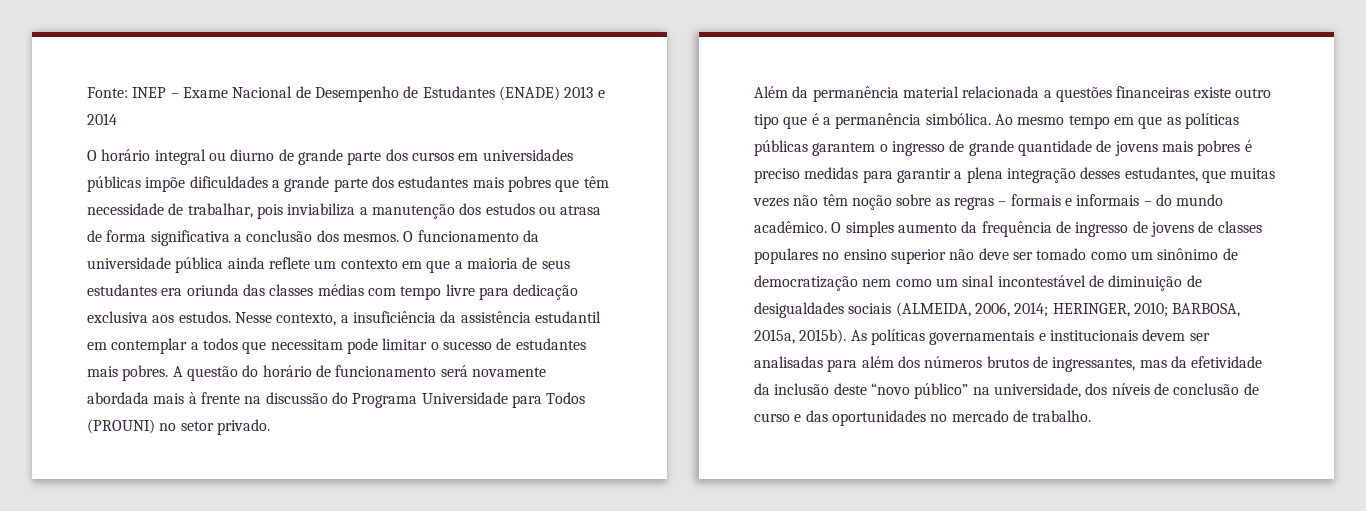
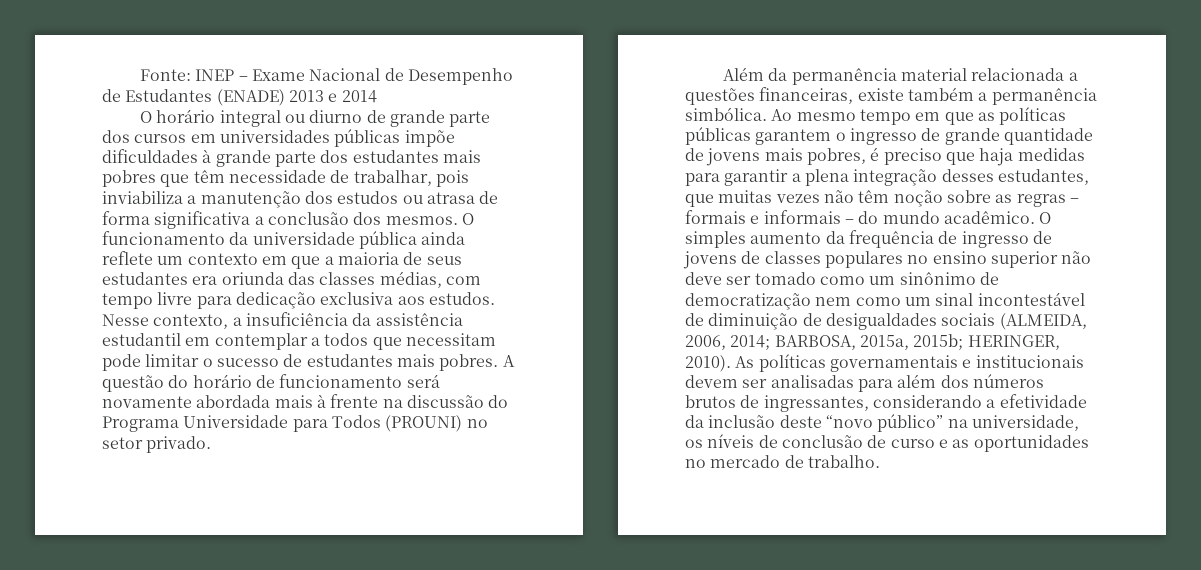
- O horário integral ou diurno de grande parte dos cursos em universidades públicas impõe dificuldades a grande parte dos estudantes mais pobres que têm necessidade de trabalhar, pois inviabiliza a manutenção dos estudos ou atrasa de forma significativa a conclusão dos mesmos.
+ O horário integral ou diurno de grande parte dos cursos em universidades públicas impõe dificuldades à grande parte dos estudantes mais pobres que têm necessidade de trabalhar, pois inviabiliza a manutenção dos estudos ou atrasa de forma significativa a conclusão dos mesmos.
- O funcionamento da universidade pública ainda reflete um contexto em que a maioria de seus estudantes era oriunda das classes médias com tempo livre para dedicação exclusiva aos estudos.
+ O funcionamento da universidade pública ainda reflete um contexto em que a maioria de seus estudantes era oriunda das classes médias, com tempo livre para dedicação exclusiva aos estudos.
- Além da permanência material relacionada a questões financeiras existe outro tipo que é a permanência simbólica.
+ Além da permanência material relacionada a questões financeiras, existe também a permanência simbólica.
- Ao mesmo tempo em que as políticas públicas garantem o ingresso de grande quantidade de jovens mais pobres é preciso medidas para garantir a plena integração desses estudantes, que muitas vezes não têm noção sobre as regras – formais e informais – do mundo acadêmico.
+ Ao mesmo tempo em que as políticas públicas garantem o ingresso de grande quantidade de jovens mais pobres, é preciso que haja medidas para garantir a plena integração desses estudantes, que muitas vezes não têm noção sobre as regras – formais e informais – do mundo acadêmico.
- O simples aumento da frequência de ingresso de jovens de classes populares no ensino superior não deve ser tomado como um sinônimo de democratização nem como um sinal incontestável de diminuição de desigualdades sociais (ALMEIDA, 2006, 2014; HERINGER, 2010; BARBOSA, 2015a, 2015b).
+ O simples aumento da frequência de ingresso de jovens de classes populares no ensino superior não deve ser tomado como um sinônimo de democratização nem como um sinal incontestável de diminuição de desigualdades sociais (ALMEIDA, 2006, 2014; BARBOSA, 2015a, 2015b; HERINGER, 2010).
- As políticas governamentais e institucionais devem ser analisadas para além dos números brutos de ingressantes, mas da efetividade da inclusão deste “novo público” na universidade, dos níveis de conclusão de curso e das oportunidades no mercado de trabalho.
+ As políticas governamentais e institucionais devem ser analisadas para além dos números brutos de ingressantes, considerando a efetividade da inclusão deste “novo público” na universidade, os níveis de conclusão de curso e as oportunidades no mercado de trabalho.

